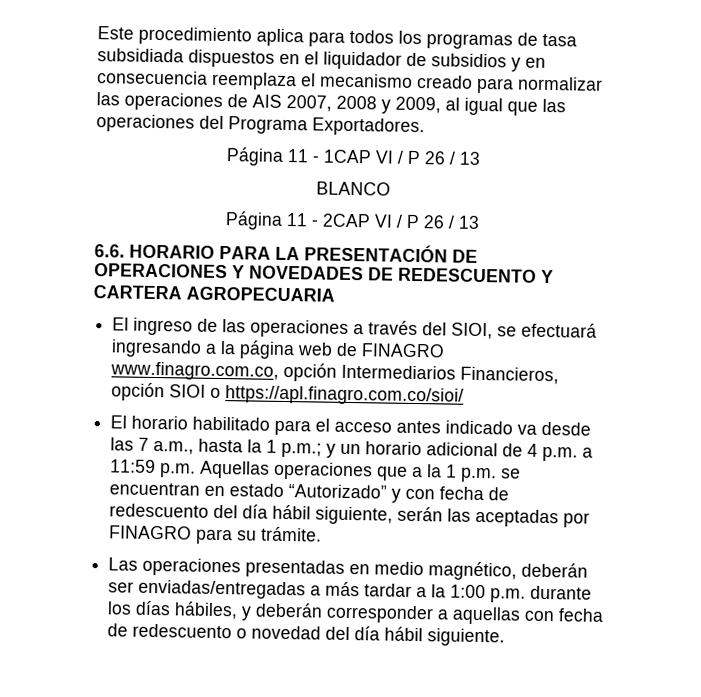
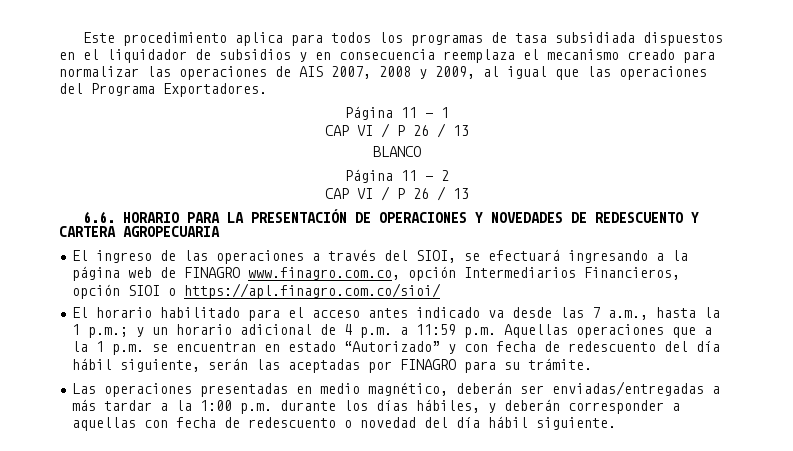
- Página 11 - 1CAP VI / P 26 / 13
+ Página 11 - 1
+ CAP VI / P 26 / 13
- Página 11 - 2CAP VI / P 26 / 13
+ Página 11 - 2
+ CAP VI / P 26 / 13

